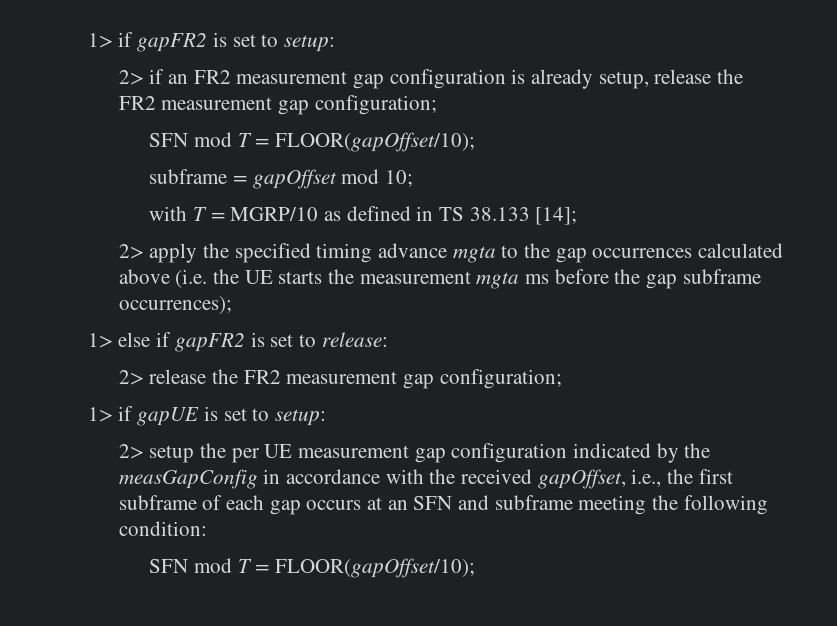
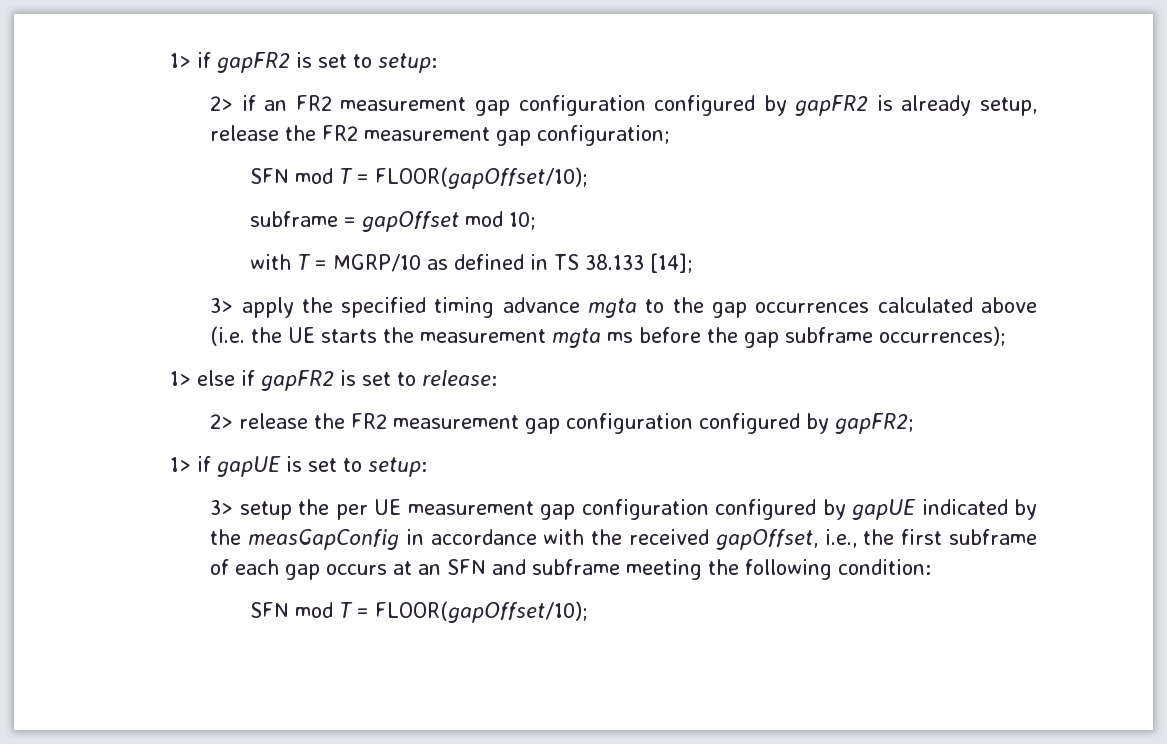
- 2> if an FR2 measurement gap configuration is already setup, release the FR2 measurement gap configuration;
+ 2> if an FR2 measurement gap configuration configured by gapFR2 is already setup, release the FR2 measurement gap configuration;
- 2> apply the specified timing advance mgta to the gap occurrences calculated above (i.e. the UE starts the measurement mgta ms before the gap subframe occurrences);
+ 3> apply the specified timing advance mgta to the gap occurrences calculated above (i.e. the UE starts the measurement mgta ms before the gap subframe occurrences);
- 2> release the FR2 measurement gap configuration;
+ 2> release the FR2 measurement gap configuration configured by gapFR2;
- 2> setup the per UE measurement gap configuration indicated by the measGapConfig in accordance with the received gapOffset, i.e., the first subframe of each gap occurs at an SFN and subframe meeting the following condition:
+ 3> setup the per UE measurement gap configuration configured by gapUE indicated by the measGapConfig in accordance with the received gapOffset, i.e., the first subframe of each gap occurs at an SFN and subframe meeting the following condition:

